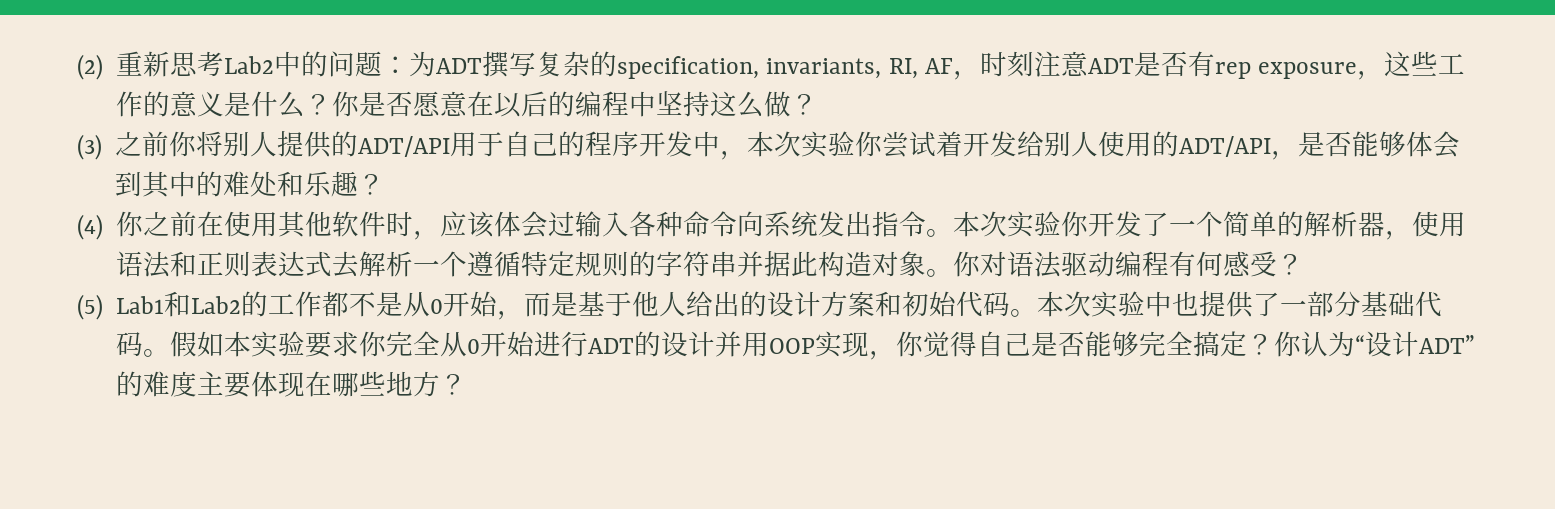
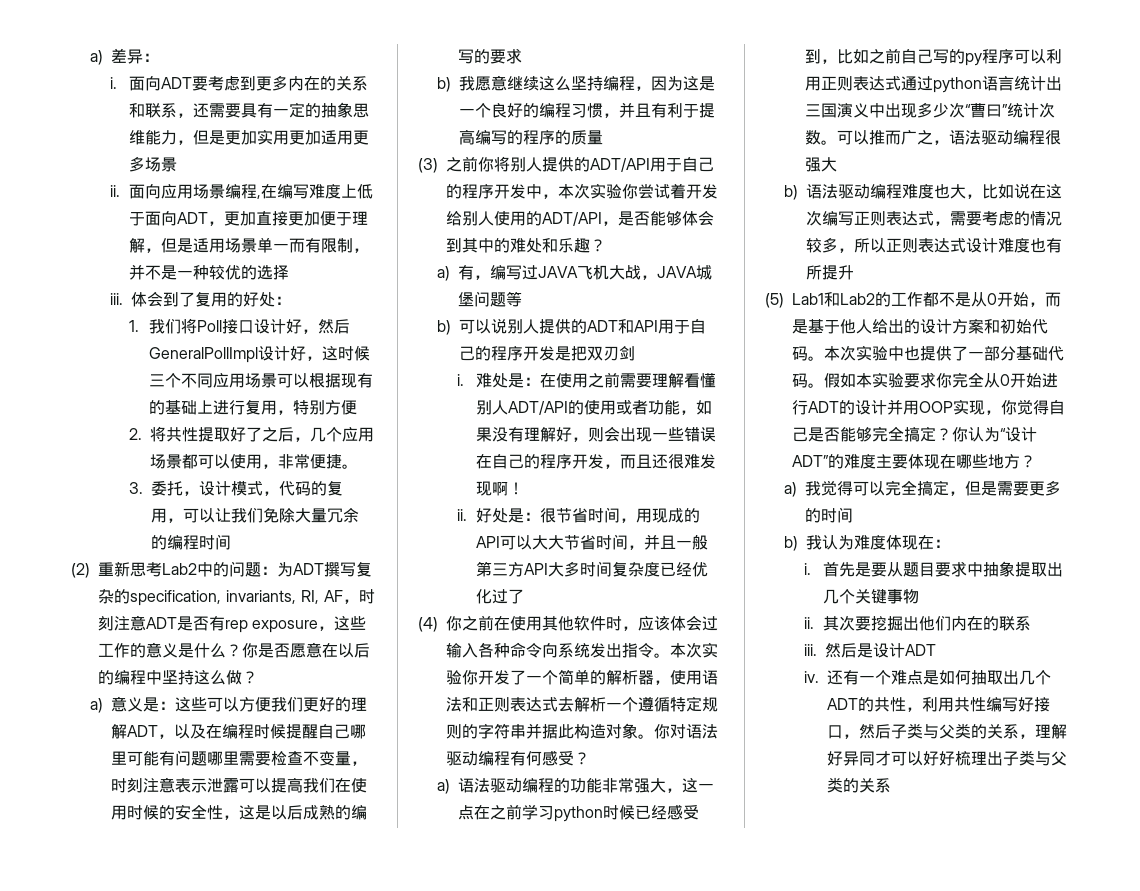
+ a)差异：
+ i.面向ADT要考虑到更多内在的关系和联系，还需要具有一定的抽象思维能力，但是更加实用更加适用更多场景
+ ii.面向应用场景编程,在编写难度上低于面向ADT，更加直接更加便于理解，但是适用场景单一而有限制，并不是一种较优的选择
+ iii.体会到了复用的好处：
+ 1.我们将Poll接口设计好，然后GeneralPollImpl设计好，这时候三个不同应用场景可以根据现有的基础上进行复用，特别方便
+ 2.将共性提取好了之后，几个应用场景都可以使用，非常便捷。
+ 3.委托，设计模式，代码的复用，可以让我们免除大量冗余的编程时间
+ a)意义是：这些可以方便我们更好的理解ADT，以及在编程时候提醒自己哪里可能有问题哪里需要检查不变量，时刻注意表示泄露可以提高我们在使用时候的安全性，这是以后成熟的编写的要求
+ b)我愿意继续这么坚持编程，因为这是一个良好的编程习惯，并且有利于提高编写的程序的质量
+ a)有，编写过JAVA飞机大战，JAVA城堡问题等
+ b)可以说别人提供的ADT和API用于自己的程序开发是把双刃剑
+ i.难处是：在使用之前需要理解看懂别人ADT/API的使用或者功能，如果没有理解好，则会出现一些错误在自己的程序开发，而且还很难发现啊！
+ ii.好处是：很节省时间，用现成的API可以大大节省时间，并且一般第三方API大多时间复杂度已经优化过了
+ a)语法驱动编程的功能非常强大，这一点在之前学习python时候已经感受到，比如之前自己写的py程序可以利用正则表达式通过python语言统计出三国演义中出现多少次“曹曰”统计次数。可以推而广之，语法驱动编程很强大
+ b)语法驱动编程难度也大，比如说在这次编写正则表达式，需要考虑的情况较多，所以正则表达式设计难度也有所提升
+ a)我觉得可以完全搞定，但是需要更多的时间
+ b)我认为难度体现在：
+ i.首先是要从题目要求中抽象提取出几个关键事物
+ ii.其次要挖掘出他们内在的联系
+ iii.然后是设计ADT
+ iv.还有一个难点是如何抽取出几个ADT的共性，利用共性编写好接口，然后子类与父类的关系，理解好异同才可以好好梳理出子类与父类的关系

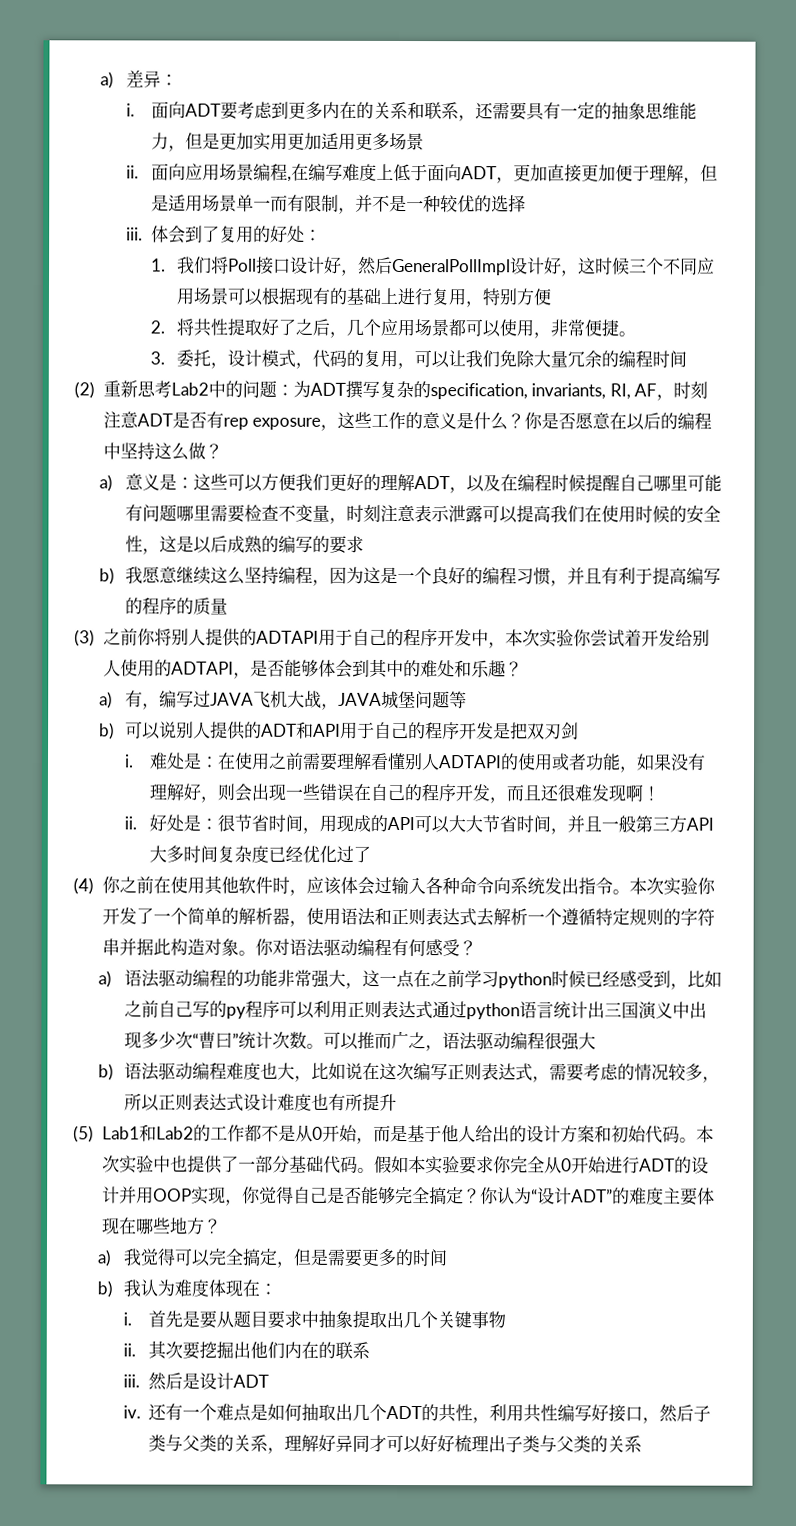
- (3)之前你将别人提供的ADT/API用于自己的程序开发中，本次实验你尝试着开发给别人使用的ADT/API，是否能够体会到其中的难处和乐趣？
+ (3)之前你将别人提供的ADTAPI用于自己的程序开发中，本次实验你尝试着开发给别人使用的ADTAPI，是否能够体会到其中的难处和乐趣？
- 难处是：在使用之前需要理解看懂别人ADT/API的使用或者功能，如果没有理解好，则会出现一些错误在自己的程序开发，而且还很难发现啊！
+ 难处是：在使用之前需要理解看懂别人ADTAPI的使用或者功能，如果没有理解好，则会出现一些错误在自己的程序开发，而且还很难发现啊！

